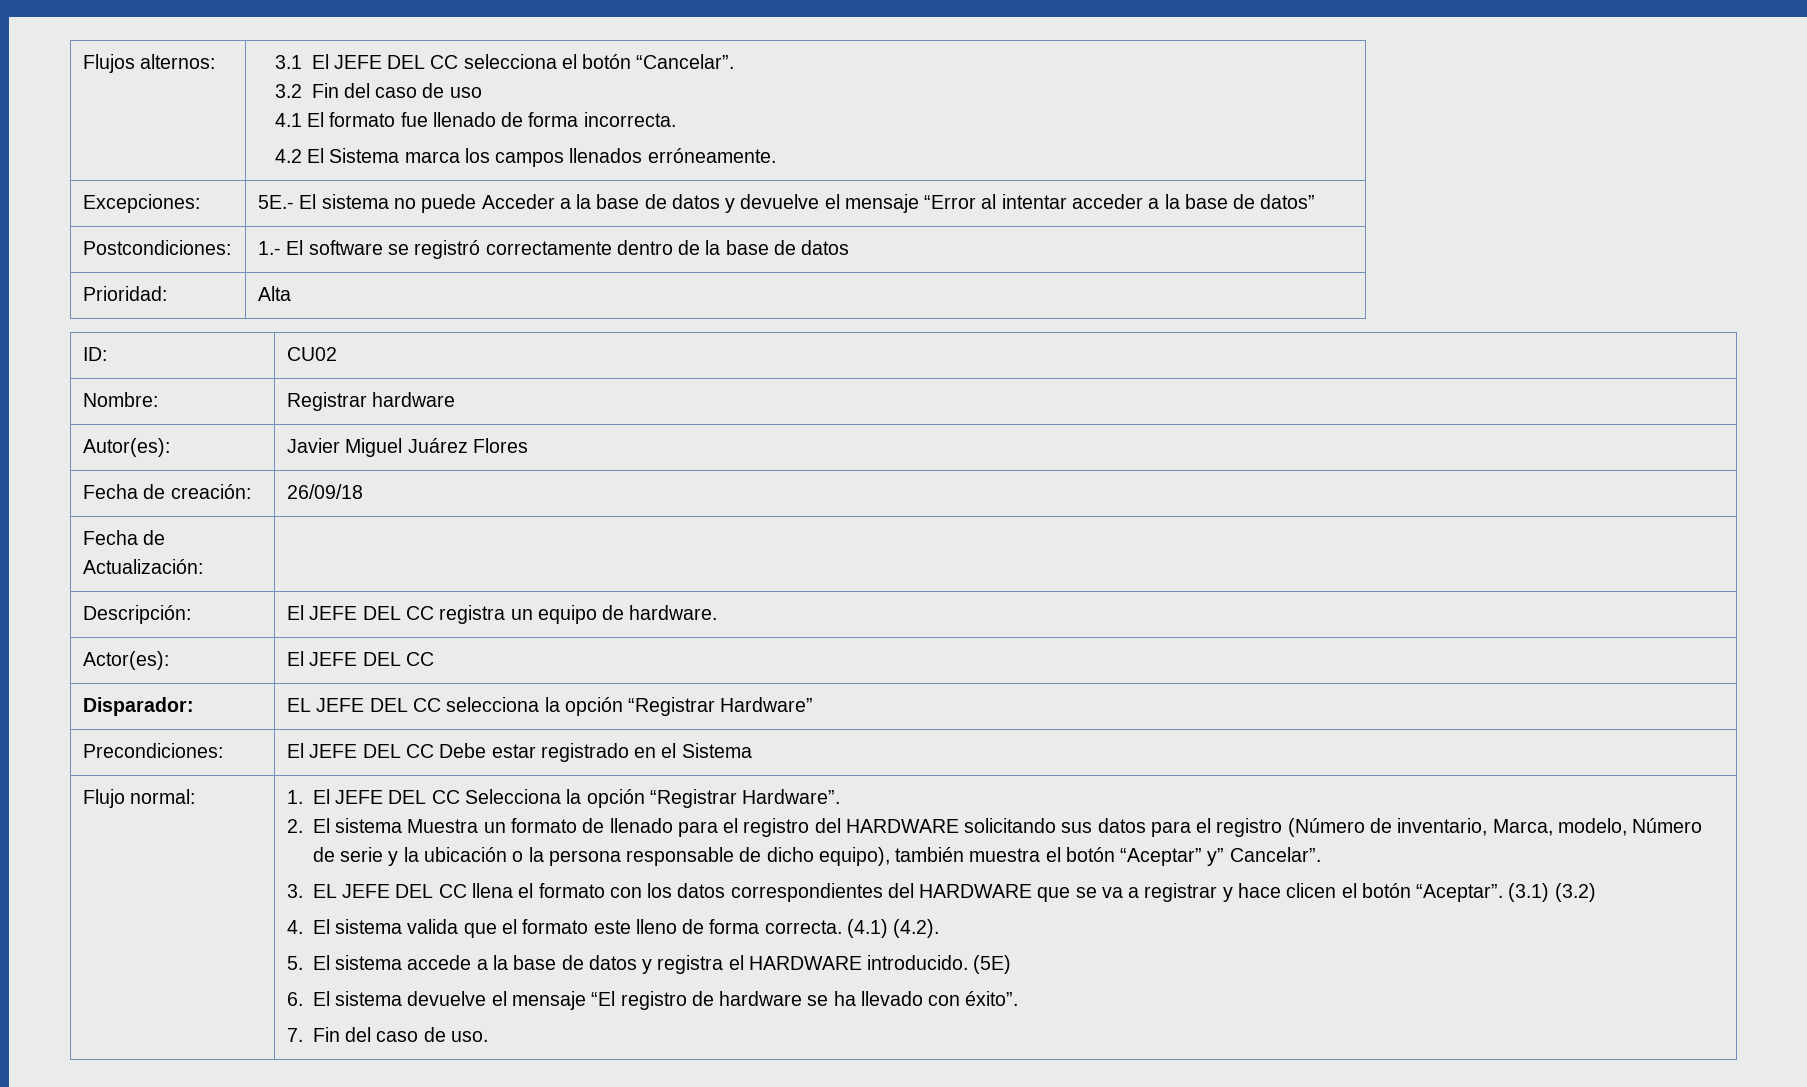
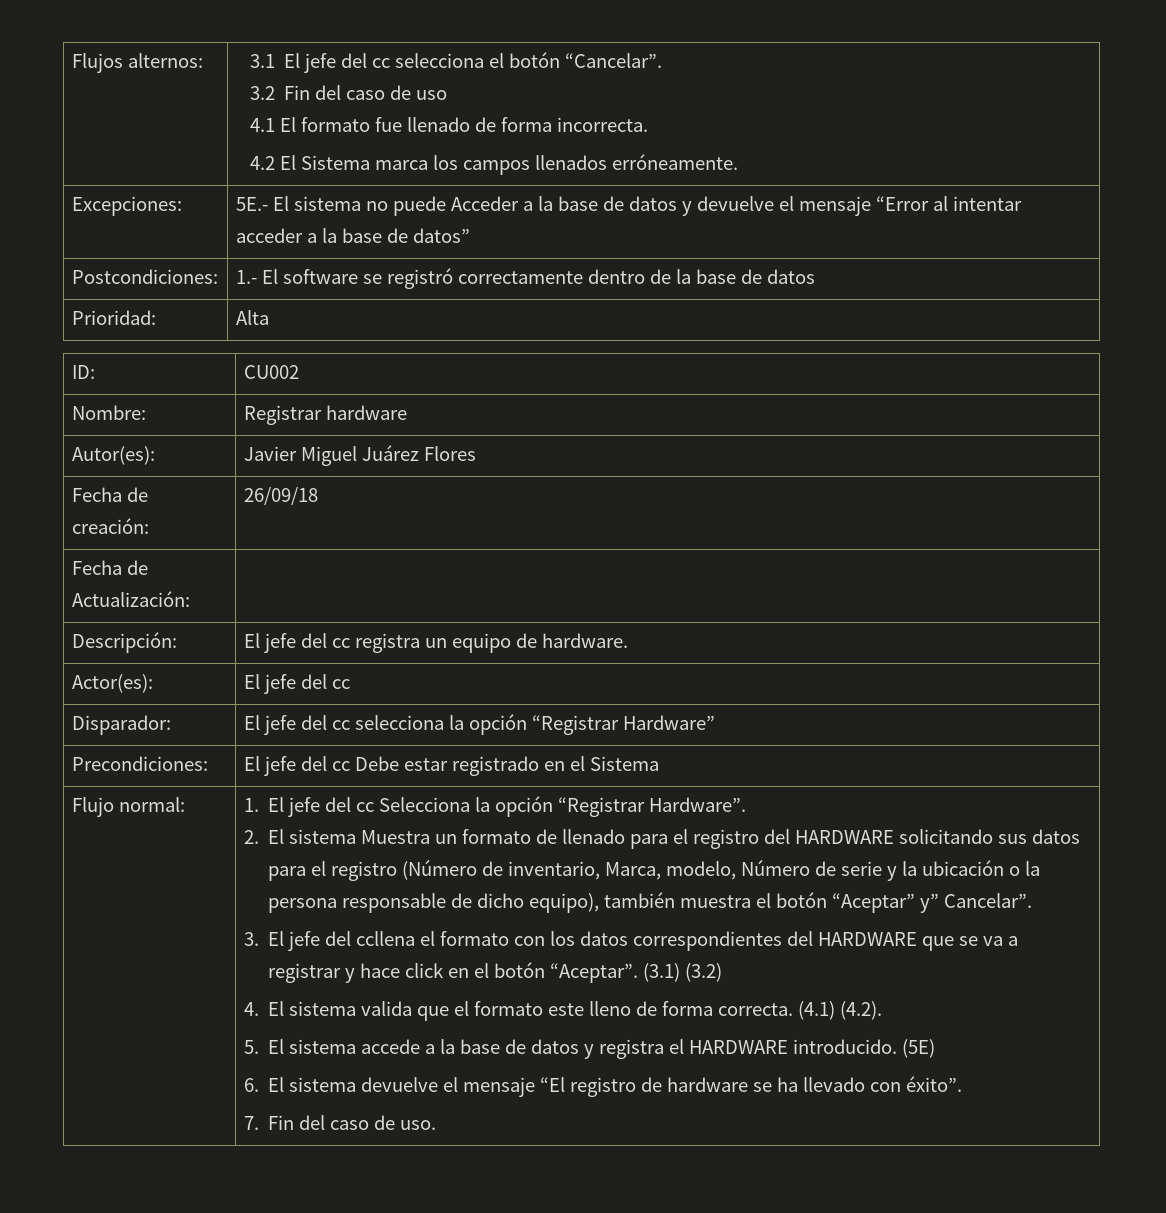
- Flujos alternos: | 3.1 El JEFE DEL CC selecciona el botón “Cancelar”.
+ Flujos alternos: | 3.1 El jefe del cc selecciona el botón “Cancelar”.
- ID: | CU02
+ ID: | CU002
- Descripción: | El JEFE DEL CC registra un equipo de hardware.
+ Descripción: | El jefe del cc registra un equipo de hardware.
- Actor(es): | El JEFE DEL CC
- Disparador: | EL JEFE DEL CC selecciona la opción “Registrar Hardware”
+ Actor(es): | El jefe del cc
+ Disparador: | El jefe del cc selecciona la opción “Registrar Hardware”
- Precondiciones: | El JEFE DEL CC Debe estar registrado en el Sistema
+ Precondiciones: | El jefe del cc Debe estar registrado en el Sistema
- 1. El JEFE DEL CC Selecciona la opción “Registrar Hardware”.
+ 1. El jefe del cc Selecciona la opción “Registrar Hardware”.
- 3. EL JEFE DEL CC llena el formato con los datos correspondientes del HARDWARE que se va a registrar y hace clicen el botón “Aceptar”.
+ 3. El jefe del ccllena el formato con los datos correspondientes del HARDWARE que se va a registrar y hace click en el botón “Aceptar”.

